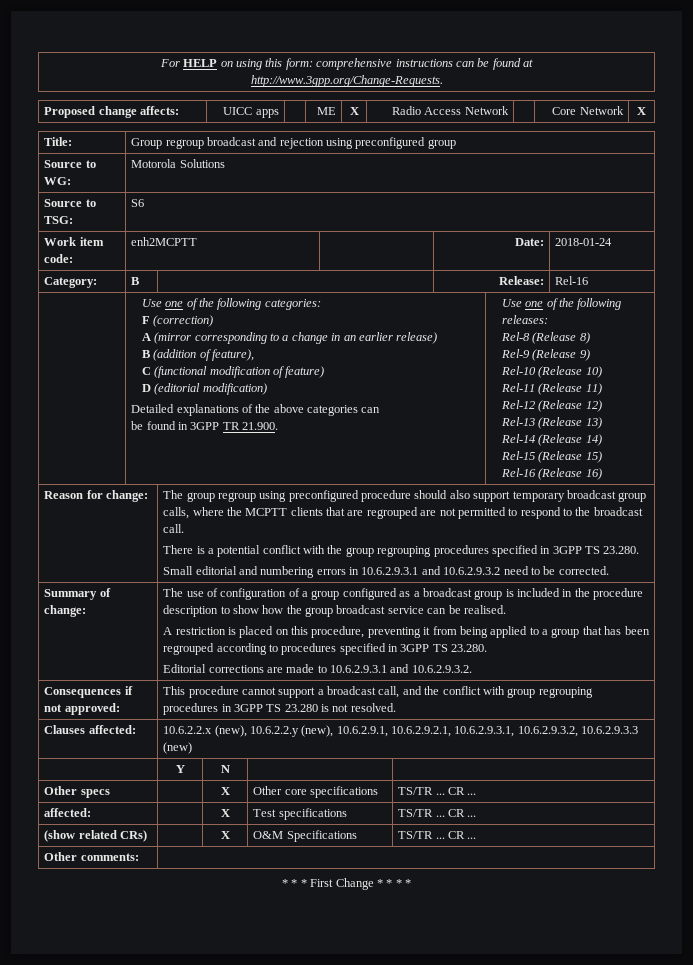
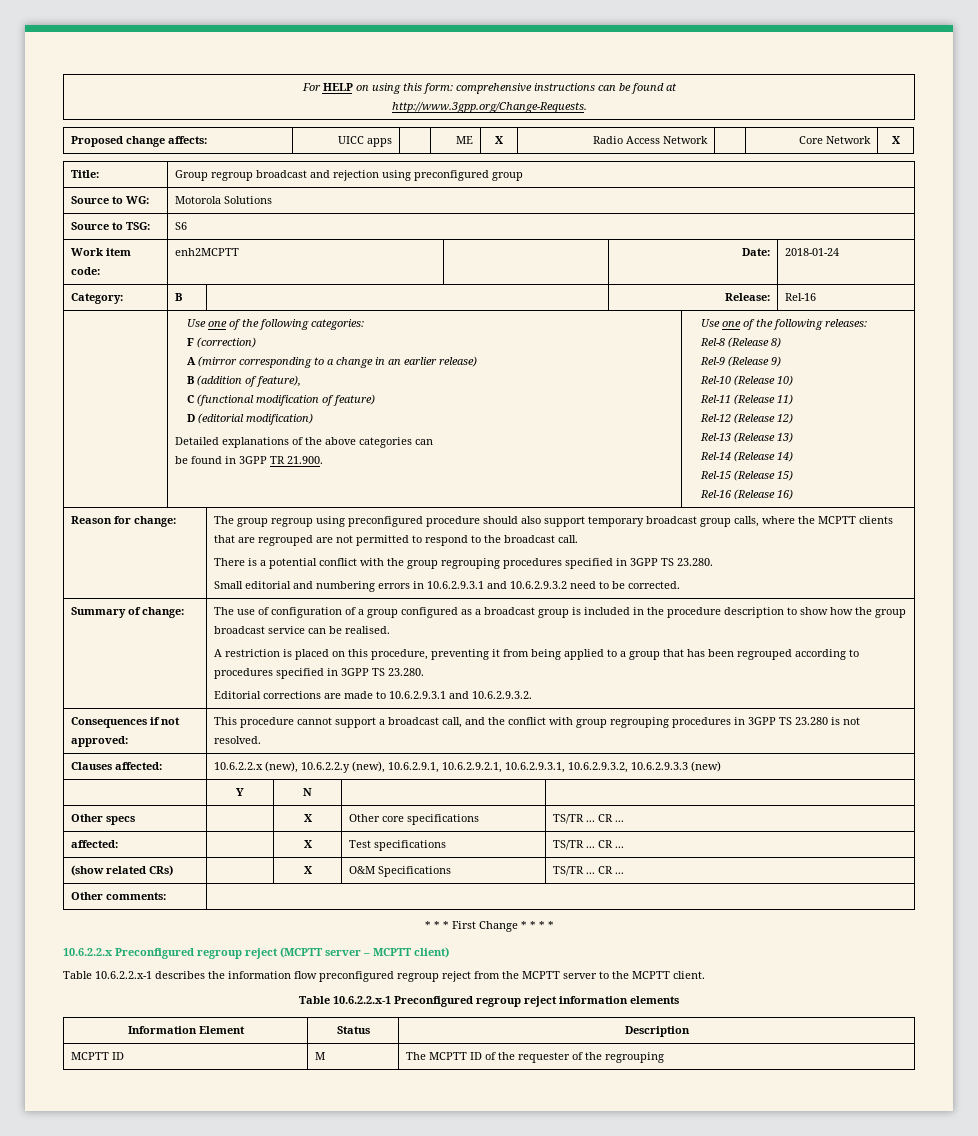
+ 10.6.2.2.x Preconfigured regroup reject (MCPTT server – MCPTT client)
+ Table 10.6.2.2.x-1 describes the information flow preconfigured regroup reject from the MCPTT server to the MCPTT client.
+ Table 10.6.2.2.x-1 Preconfigured regroup reject information elements
+ Information Element | Status | Description
+ MCPTT ID | M | The MCPTT ID of the requester of the regrouping

